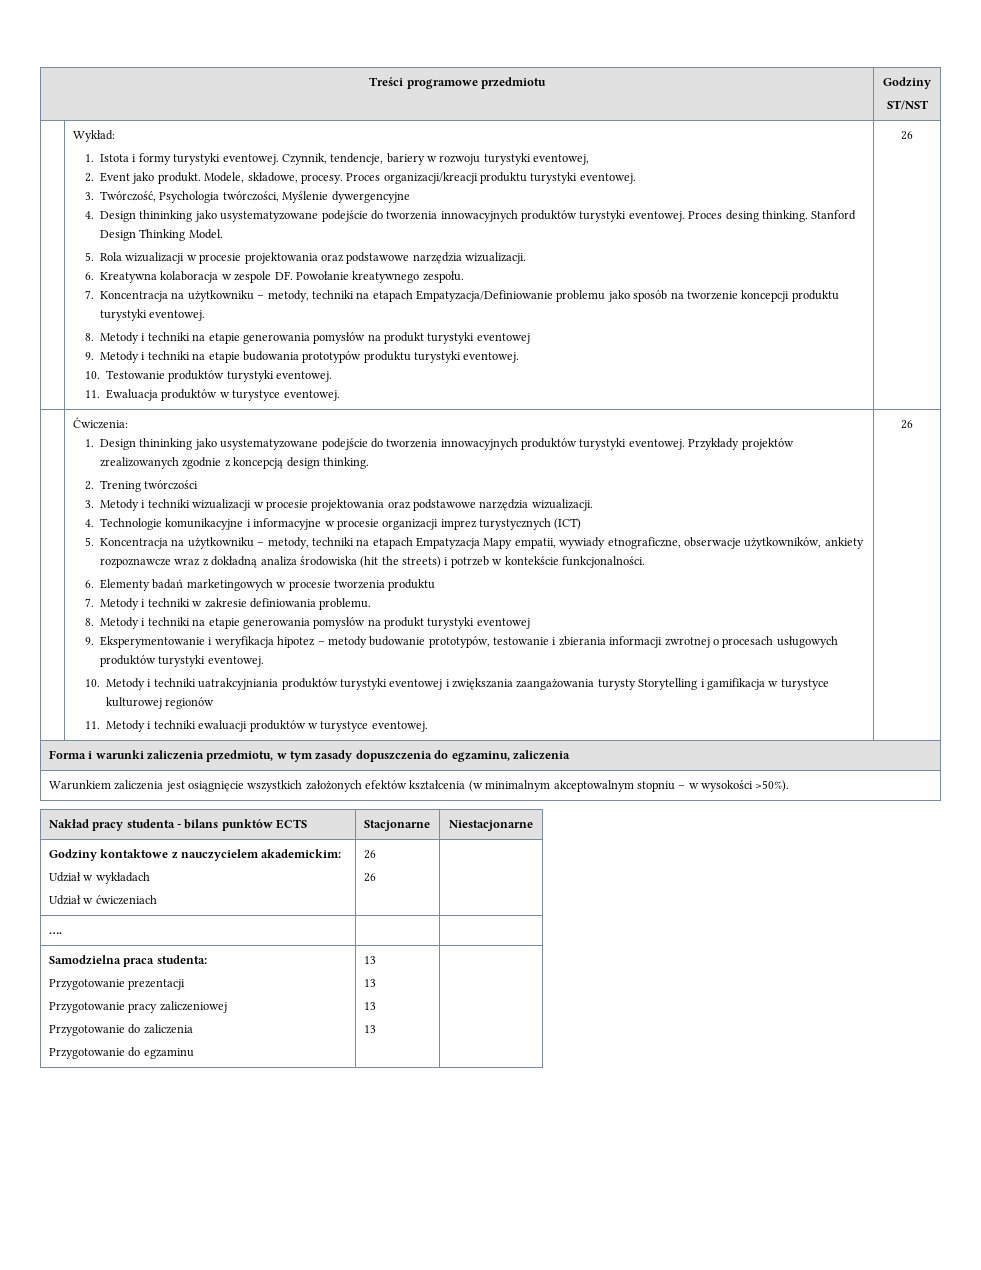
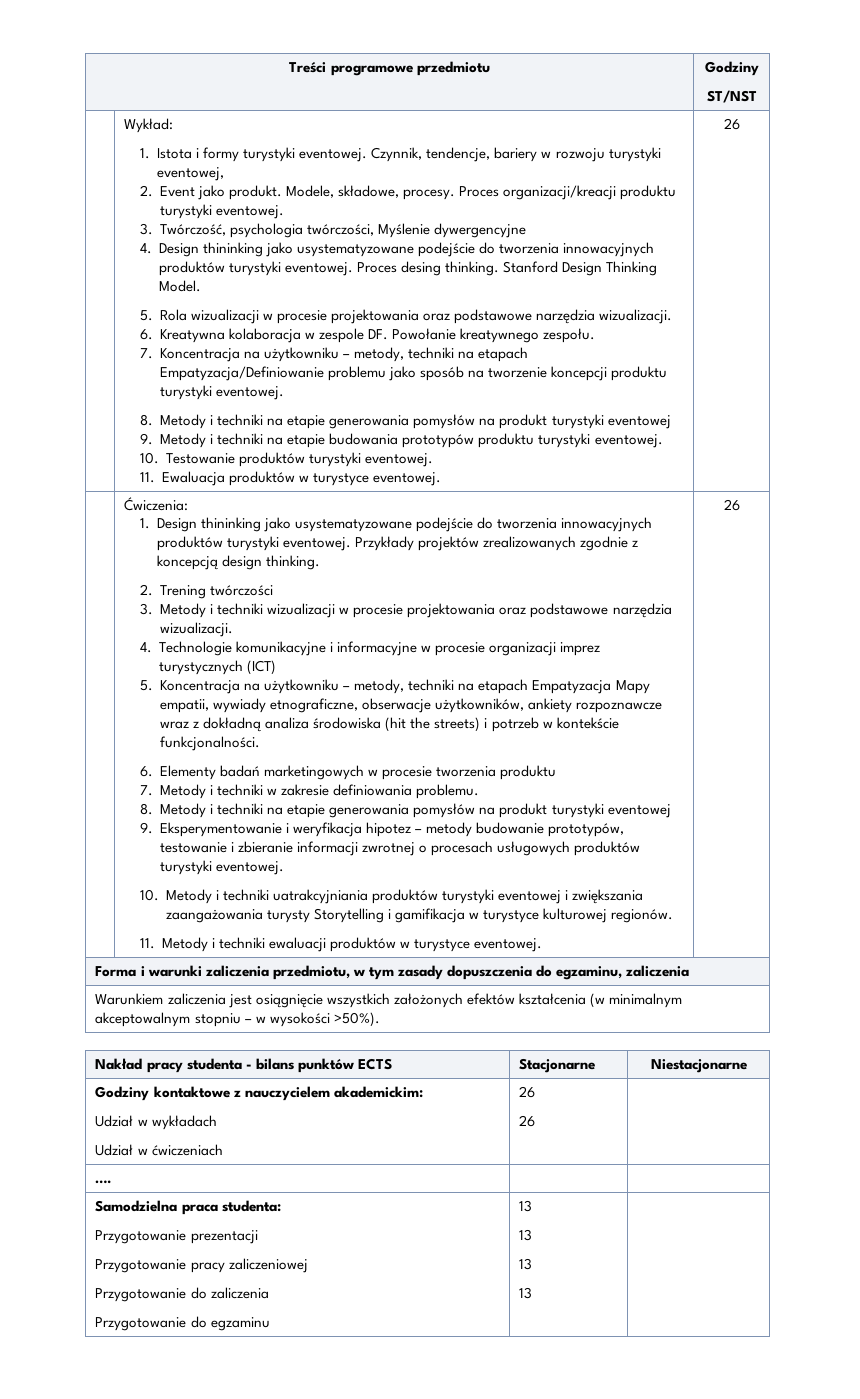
- 3. Twórczość, Psychologia twórczości, Myślenie dywergencyjne
+ 3. Twórczość, psychologia twórczości, Myślenie dywergencyjne
- 9. Eksperymentowanie i weryfikacja hipotez – metody budowanie prototypów, testowanie i zbierania informacji zwrotnej o procesach usługowych produktów turystyki eventowej.
+ 9. Eksperymentowanie i weryfikacja hipotez – metody budowanie prototypów, testowanie i zbieranie informacji zwrotnej o procesach usługowych produktów turystyki eventowej.
- 10. Metody i techniki uatrakcyjniania produktów turystyki eventowej i zwiększania zaangażowania turysty Storytelling i gamifikacja w turystyce kulturowej regionów
+ 10. Metody i techniki uatrakcyjniania produktów turystyki eventowej i zwiększania zaangażowania turysty Storytelling i gamifikacja w turystyce kulturowej regionów.

